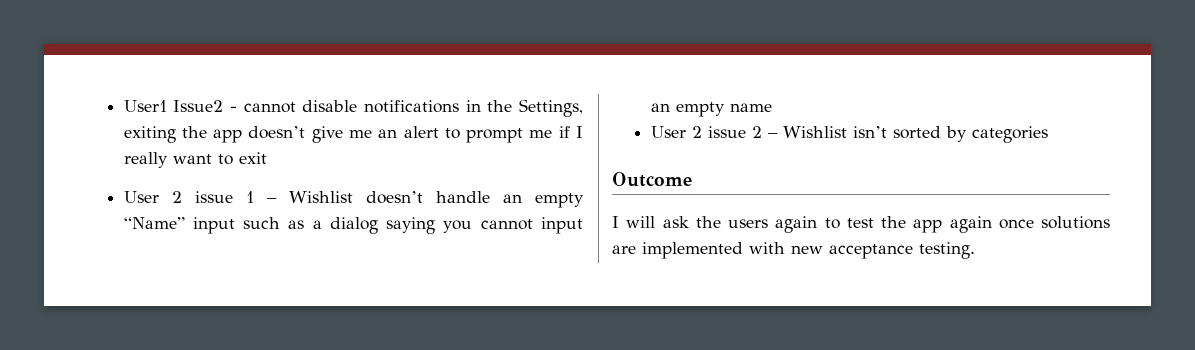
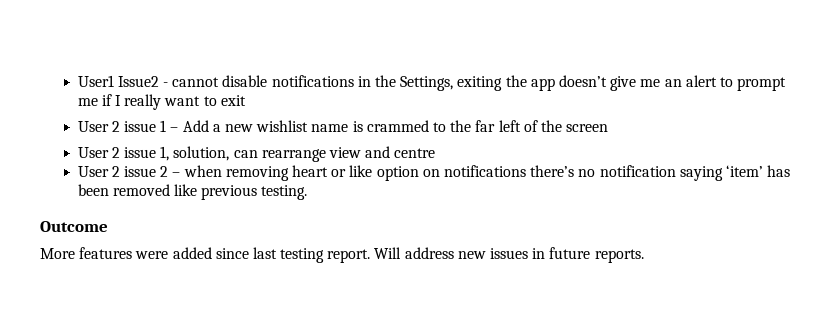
- User 2 issue 1 – Wishlist doesn’t handle an empty “Name” input such as a dialog saying you cannot input an empty name
+ User 2 issue 1 – Add a new wishlist name is crammed to the far left of the screen
+ User 2 issue 1, solution, can rearrange view and centre
- User 2 issue 2 – Wishlist isn’t sorted by categories
+ User 2 issue 2 – when removing heart or like option on notifications there’s no notification saying ‘item’ has been removed like previous testing.
  Outcome
- I will ask the users again to test the app again once solutions are implemented with new acceptance testing.
+ More features were added since last testing report. Will address new issues in future reports.

